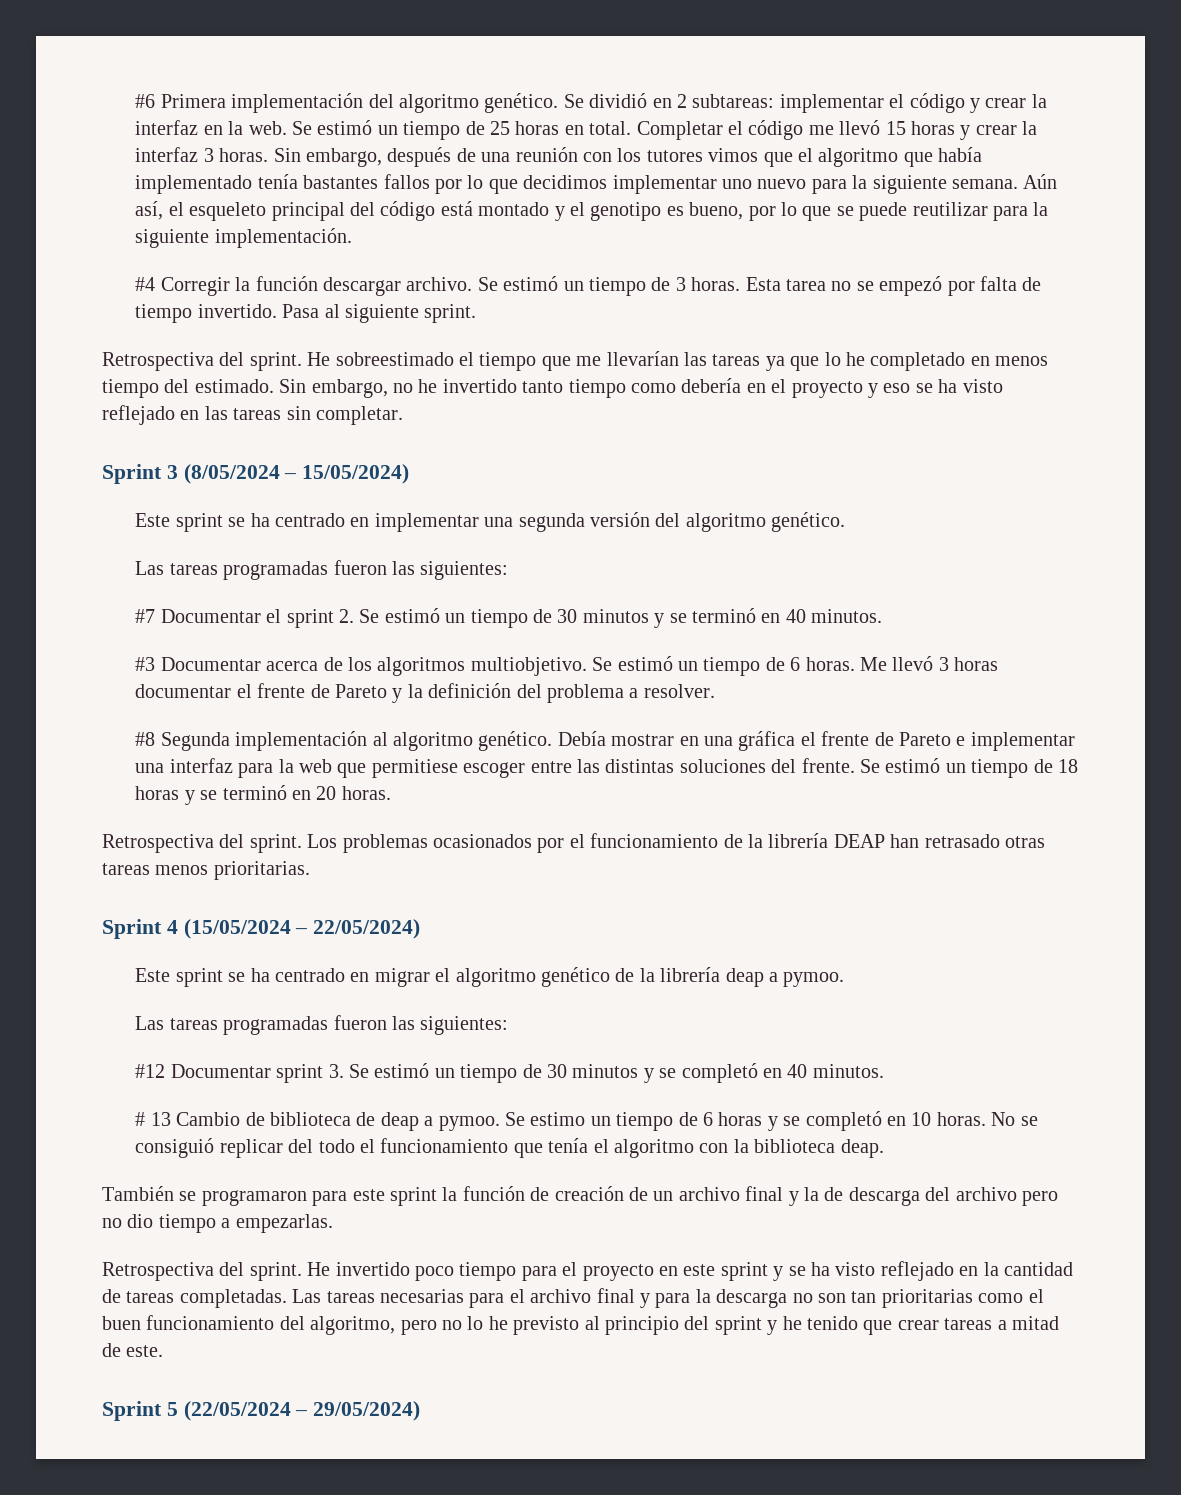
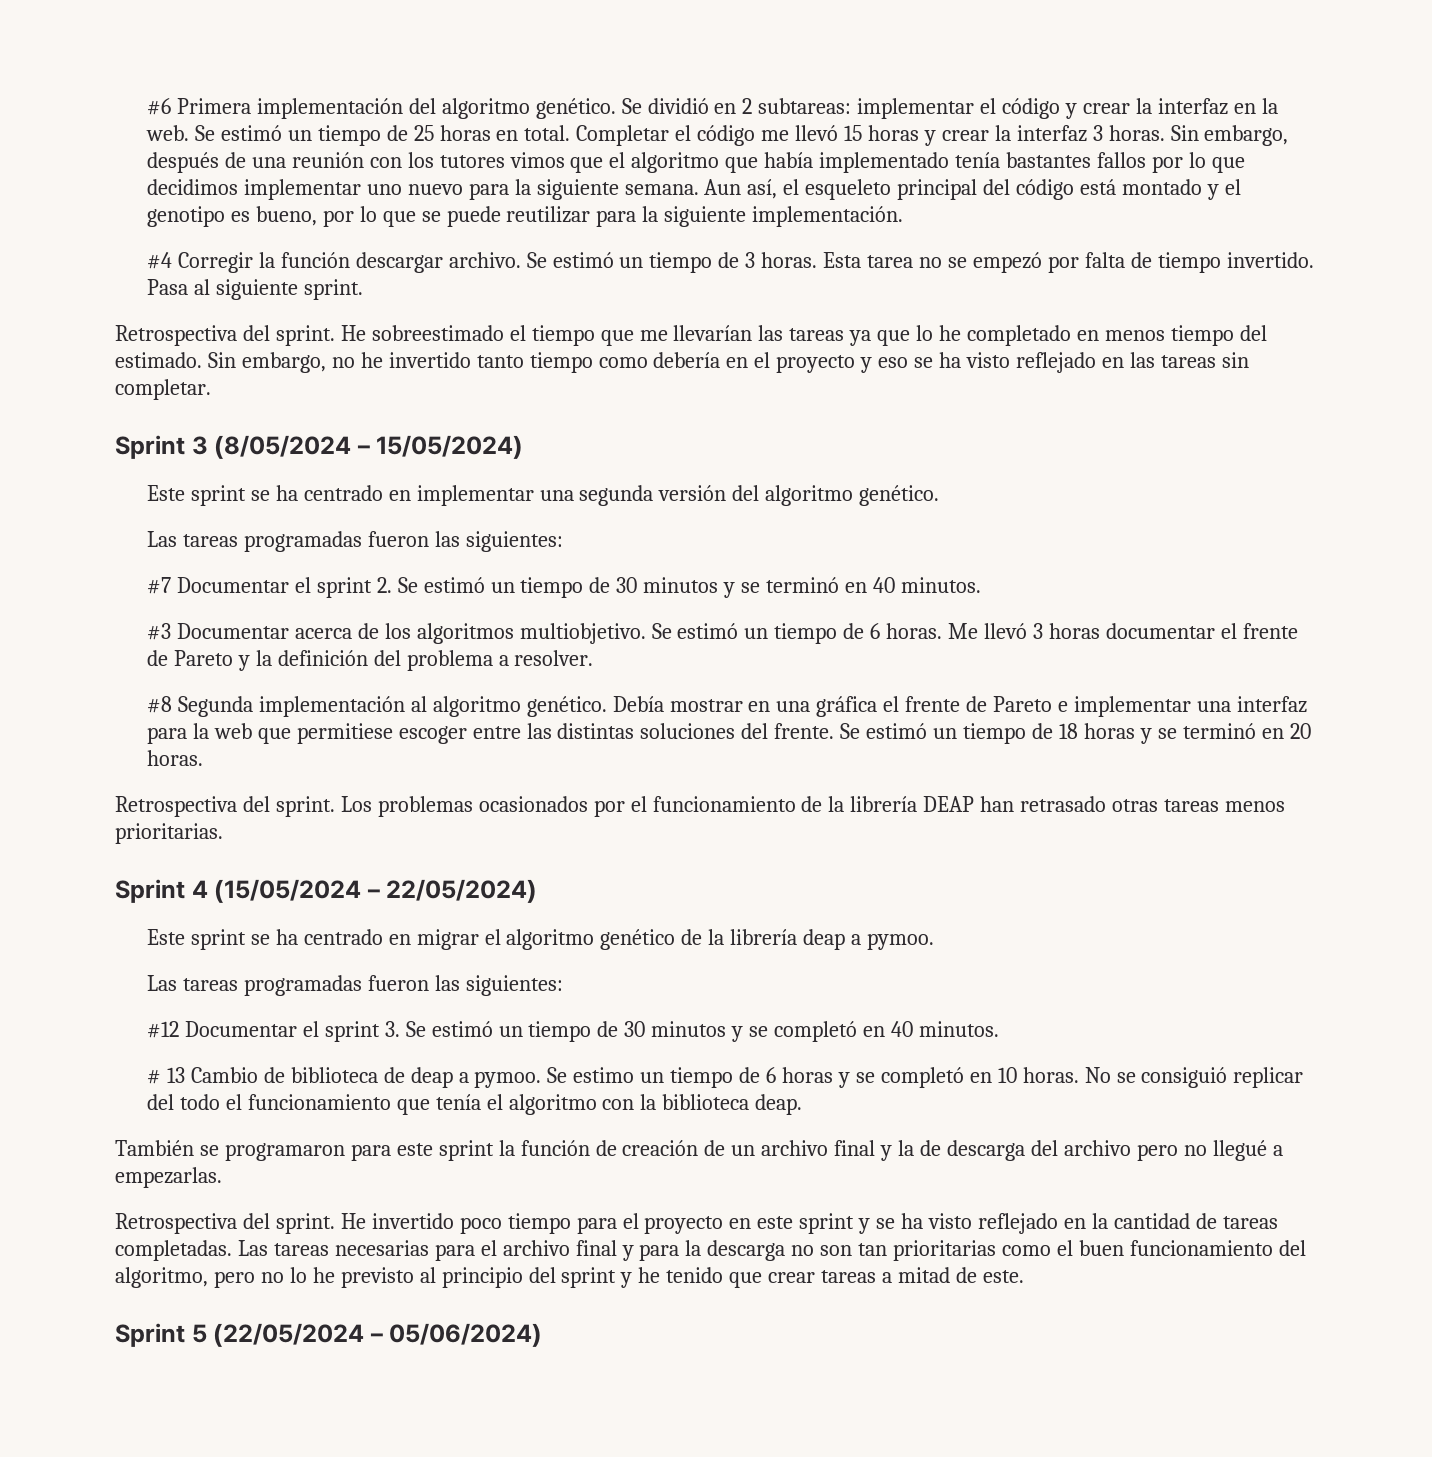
- Aún así, el esqueleto principal del código está montado y el genotipo es bueno, por lo que se puede reutilizar para la siguiente implementación.
+ Aun así, el esqueleto principal del código está montado y el genotipo es bueno, por lo que se puede reutilizar para la siguiente implementación.
- #12 Documentar sprint 3. Se estimó un tiempo de 30 minutos y se completó en 40 minutos.
+ #12 Documentar el sprint 3. Se estimó un tiempo de 30 minutos y se completó en 40 minutos.
- También se programaron para este sprint la función de creación de un archivo final y la de descarga del archivo pero no dio tiempo a empezarlas.
+ También se programaron para este sprint la función de creación de un archivo final y la de descarga del archivo pero no llegué a empezarlas.
- Sprint 5 (22/05/2024 – 29/05/2024)
+ Sprint 5 (22/05/2024 – 05/06/2024)

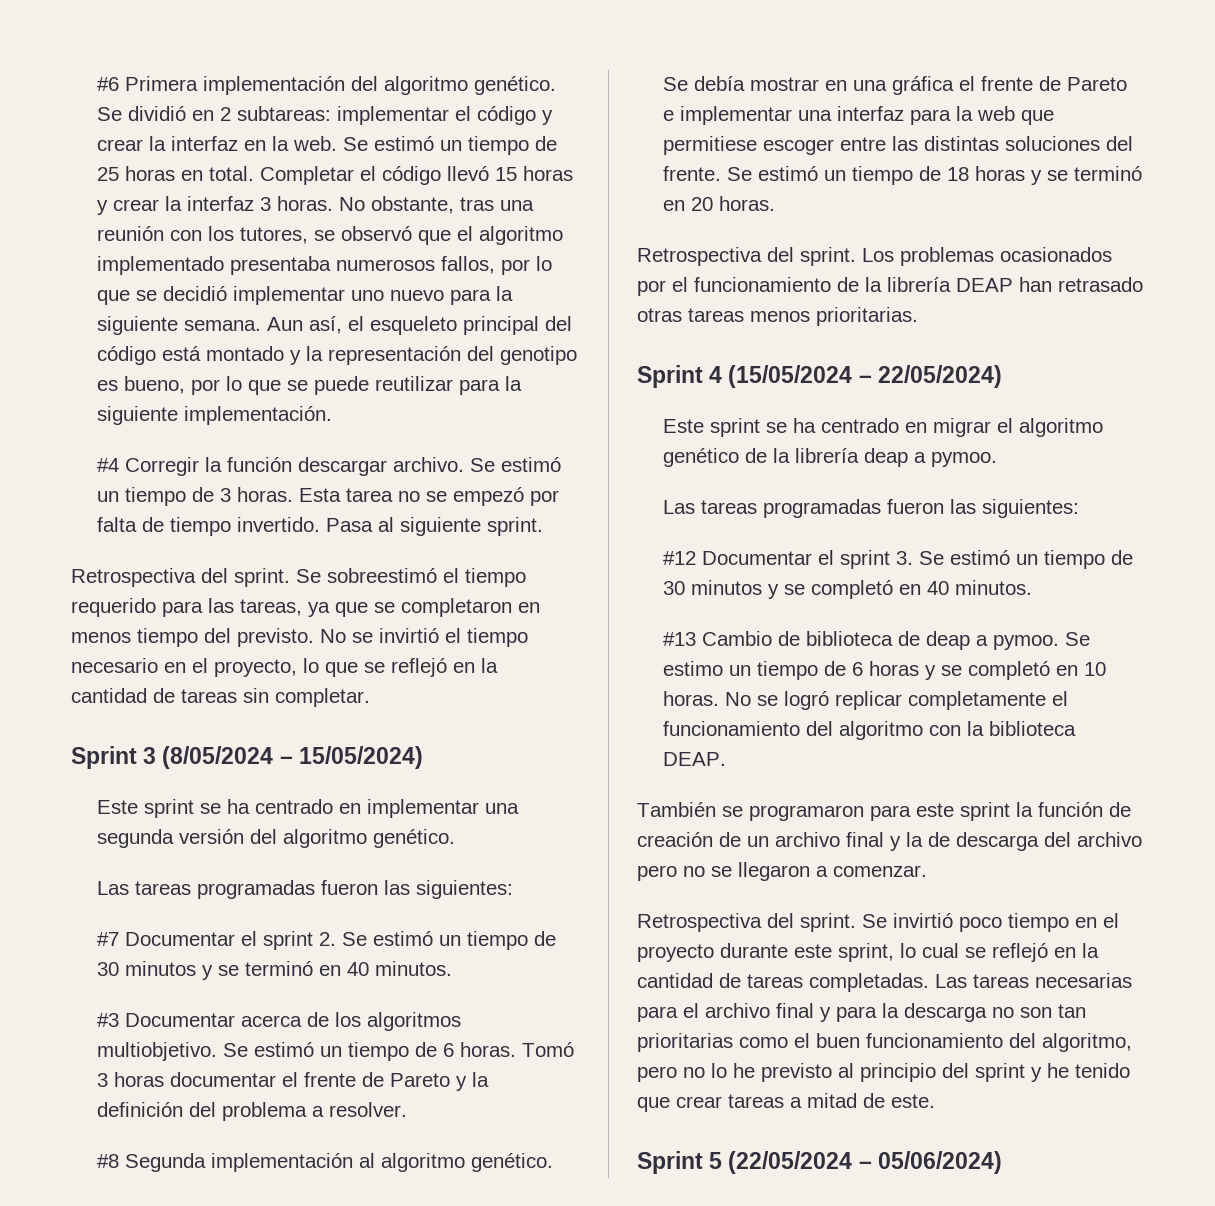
- Completar el código me llevó 15 horas y crear la interfaz 3 horas.
+ Completar el código llevó 15 horas y crear la interfaz 3 horas.
- Sin embargo, después de una reunión con los tutores vimos que el algoritmo que había implementado tenía bastantes fallos por lo que decidimos implementar uno nuevo para la siguiente semana.
+ No obstante, tras una reunión con los tutores, se observó que el algoritmo implementado presentaba numerosos fallos, por lo que se decidió implementar uno nuevo para la siguiente semana.
- Aun así, el esqueleto principal del código está montado y el genotipo es bueno, por lo que se puede reutilizar para la siguiente implementación.
+ Aun así, el esqueleto principal del código está montado y la representación del genotipo es bueno, por lo que se puede reutilizar para la siguiente implementación.
- He sobreestimado el tiempo que me llevarían las tareas ya que lo he completado en menos tiempo del estimado. Sin embargo, no he invertido tanto tiempo como debería en el proyecto y eso se ha visto reflejado en las tareas sin completar.
+ Se sobreestimó el tiempo requerido para las tareas, ya que se completaron en menos tiempo del previsto. No se invirtió el tiempo necesario en el proyecto, lo que se reflejó en la cantidad de tareas sin completar.
- Me llevó 3 horas documentar el frente de Pareto y la definición del problema a resolver.
+ Tomó 3 horas documentar el frente de Pareto y la definición del problema a resolver.
- Debía mostrar en una gráfica el frente de Pareto e implementar una interfaz para la web que permitiese escoger entre las distintas soluciones del frente.
+ Se debía mostrar en una gráfica el frente de Pareto e implementar una interfaz para la web que permitiese escoger entre las distintas soluciones del frente.
- # 13 Cambio de biblioteca de deap a pymoo.
+ #13 Cambio de biblioteca de deap a pymoo.
- No se consiguió replicar del todo el funcionamiento que tenía el algoritmo con la biblioteca deap.
+ No se logró replicar completamente el funcionamiento del algoritmo con la biblioteca DEAP.
- También se programaron para este sprint la función de creación de un archivo final y la de descarga del archivo pero no llegué a empezarlas.
- Retrospectiva del sprint. He invertido poco tiempo para el proyecto en este sprint y se ha visto reflejado en la cantidad de tareas completadas.
+ También se programaron para este sprint la función de creación de un archivo final y la de descarga del archivo pero no se llegaron a comenzar.
+ Retrospectiva del sprint. Se invirtió poco tiempo en el proyecto durante este sprint, lo cual se reflejó en la cantidad de tareas completadas.

